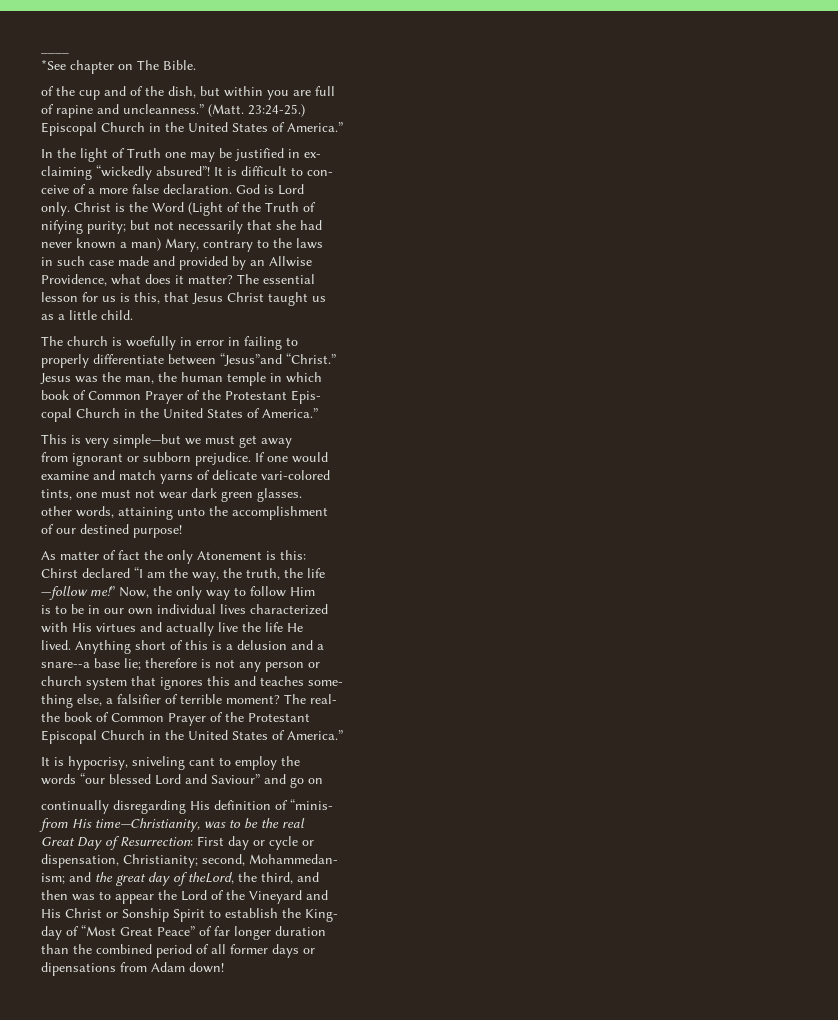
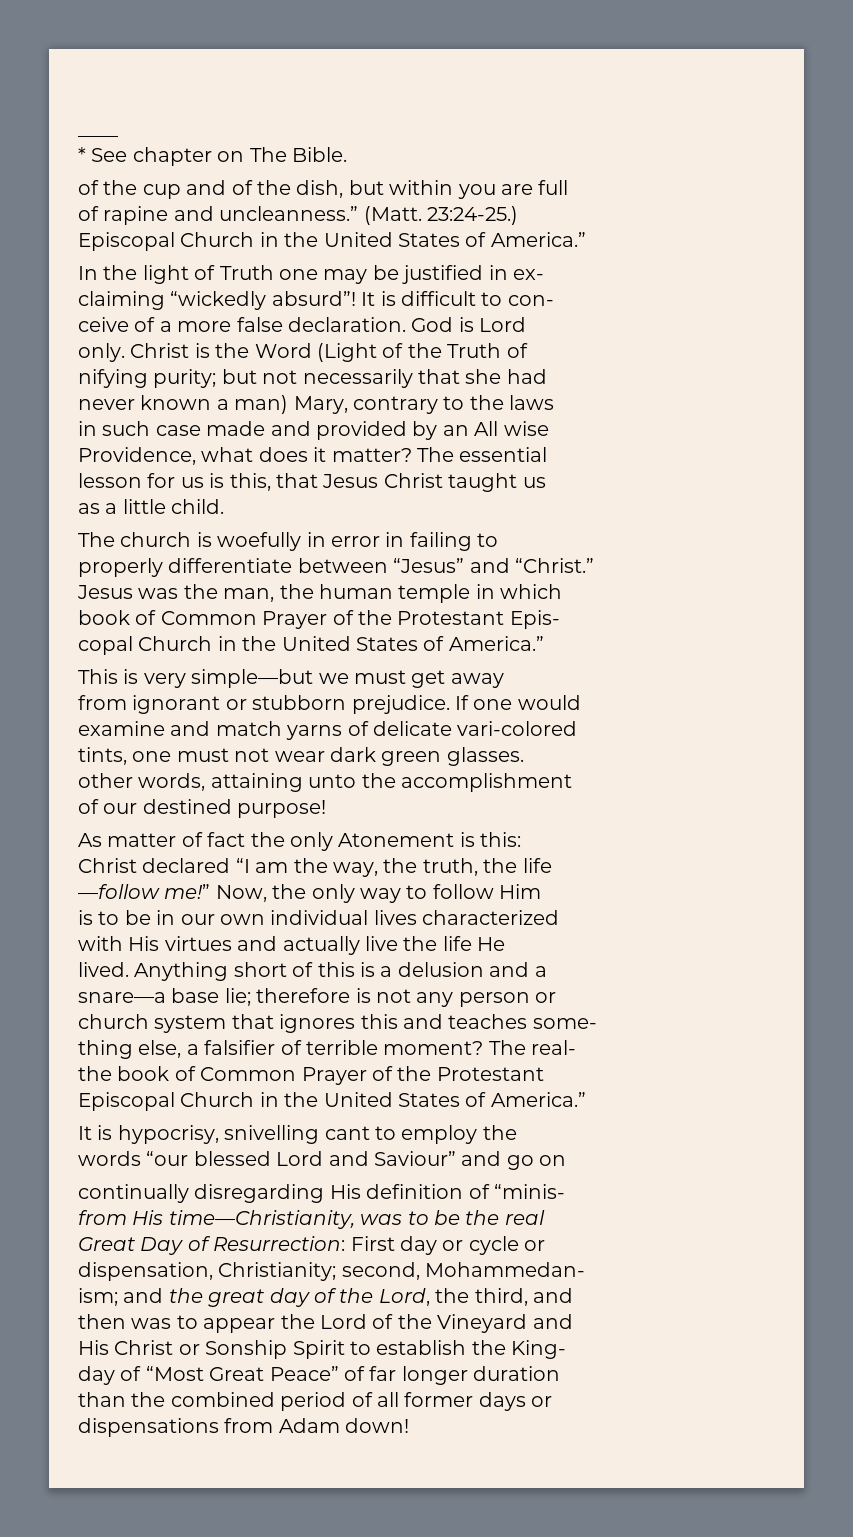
- *See chapter on The Bible.
+ * See chapter on The Bible.
- claiming “wickedly absured”!
+ claiming “wickedly absurd”!
- in such case made and provided by an Allwise
+ in such case made and provided by an All wise
- properly differentiate between “Jesus”and “Christ.”
+ properly differentiate between “Jesus” and “Christ.”
- from ignorant or subborn prejudice.
+ from ignorant or stubborn prejudice.
- Chirst declared “I am the way, the truth, the life
+ Christ declared “I am the way, the truth, the life
- snare--a base lie; therefore is not any person or
+ snare—a base lie; therefore is not any person or
- It is hypocrisy, sniveling cant to employ the
+ It is hypocrisy, snivelling cant to employ the
- ism; and the great day of theLord, the third, and
+ ism; and the great day of the Lord, the third, and
- dipensations from Adam down!
+ dispensations from Adam down!

